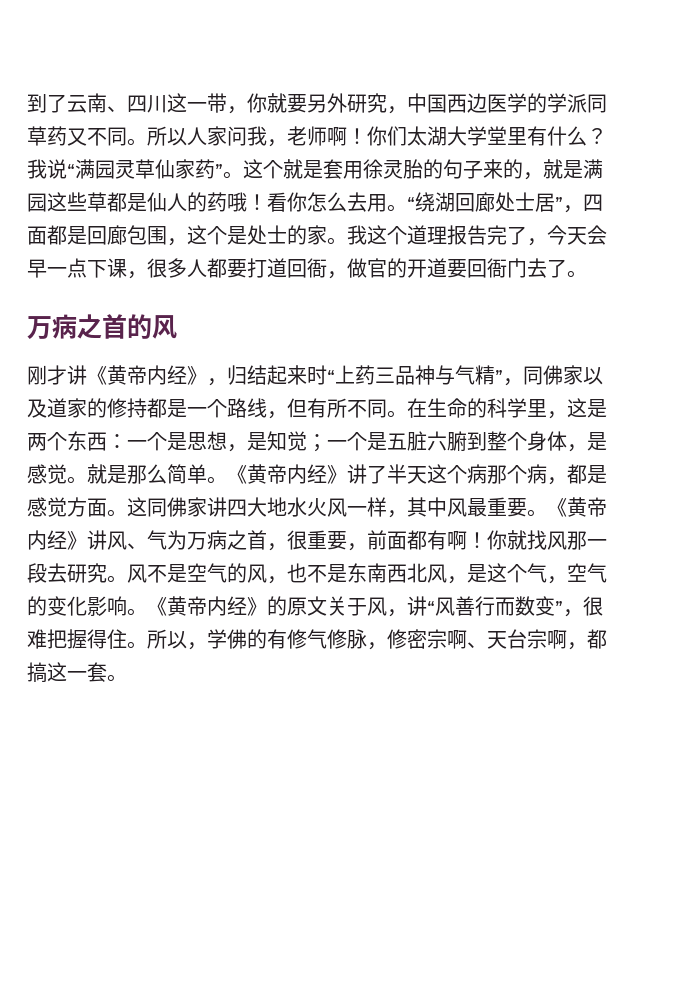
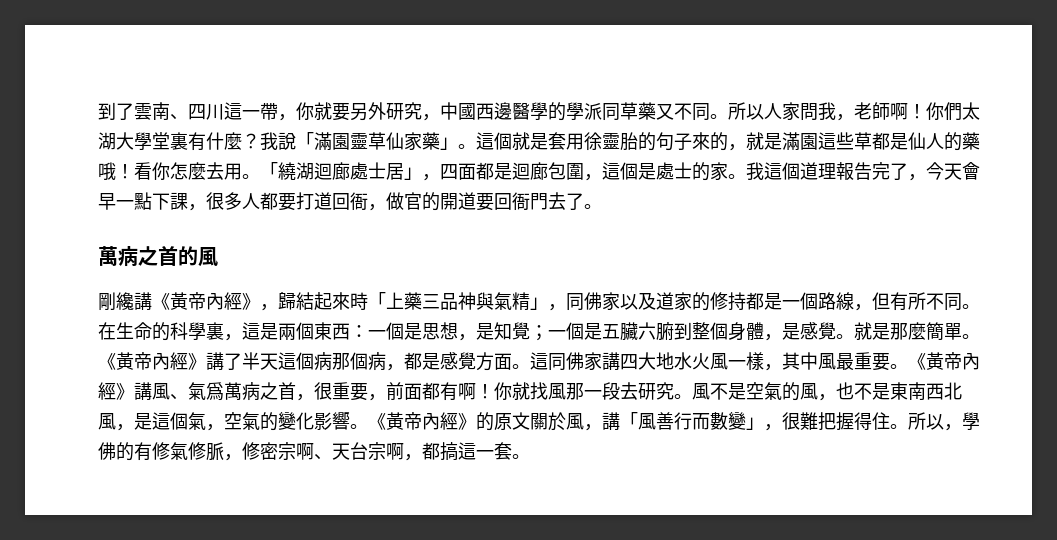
- 到了云南、四川这一带，你就要另外研究，中国西边医学的学派同草药又不同。所以人家问我，老师啊！你们太湖大学堂里有什么？我说“满园灵草仙家药”。这个就是套用徐灵胎的句子来的，就是满园这些草都是仙人的药哦！
+ 到了雲南、四川這一帶，你就要另外研究，中國西邊醫學的學派同草藥又不同。所以人家問我，老師啊！你們太湖大學堂裏有什麼？我說「滿園靈草仙家藥」。這個就是套用徐靈胎的句子來的，就是滿園這些草都是仙人的藥哦！
- 看你怎么去用。“绕湖回廊处士居”，四面都是回廊包围，这个是处士的家。我这个道理报告完了，今天会早一点下课，很多人都要打道回衙，做官的开道要回衙门去了。
+ 看你怎麼去用。「繞湖迴廊處士居」，四面都是迴廊包圍，這個是處士的家。我這個道理報告完了，今天會早一點下課，很多人都要打道回衙，做官的開道要回衙門去了。
- 万病之首的风
- 刚才讲《黄帝内经》，归结起来时“上药三品神与气精”，同佛家以及道家的修持都是一个路线，但有所不同。
+ 萬病之首的風
+ 剛纔講《黃帝內經》，歸結起來時「上藥三品神與氣精」，同佛家以及道家的修持都是一個路線，但有所不同。
- 在生命的科学里，这是两个东西：一个是思想，是知觉；一个是五脏六腑到整个身体，是感觉。就是那么简单。《黄帝内经》讲了半天这个病那个病，都是感觉方面。这同佛家讲四大地水火风一样，其中风最重要。《黄帝内经》讲风、气为万病之首，很重要，前面都有啊！
+ 在生命的科學裏，這是兩個東西：一個是思想，是知覺；一個是五臟六腑到整個身體，是感覺。就是那麼簡單。《黃帝內經》講了半天這個病那個病，都是感覺方面。這同佛家講四大地水火風一樣，其中風最重要。《黃帝內經》講風、氣爲萬病之首，很重要，前面都有啊！
- 你就找风那一段去研究。
+ 你就找風那一段去研究。
- 风不是空气的风，也不是东南西北风，是这个气，空气的变化影响。《黄帝内经》的原文关于风，讲“风善行而数变”，很难把握得住。
+ 風不是空氣的風，也不是東南西北風，是這個氣，空氣的變化影響。《黃帝內經》的原文關於風，講「風善行而數變」，很難把握得住。
- 所以，学佛的有修气修脉，修密宗啊、天台宗啊，都搞这一套。
+ 所以，學佛的有修氣修脈，修密宗啊、天台宗啊，都搞這一套。

